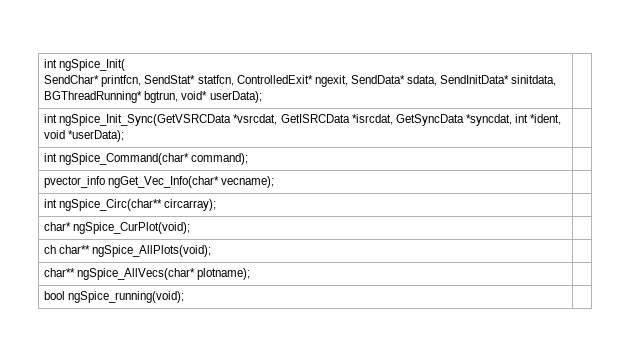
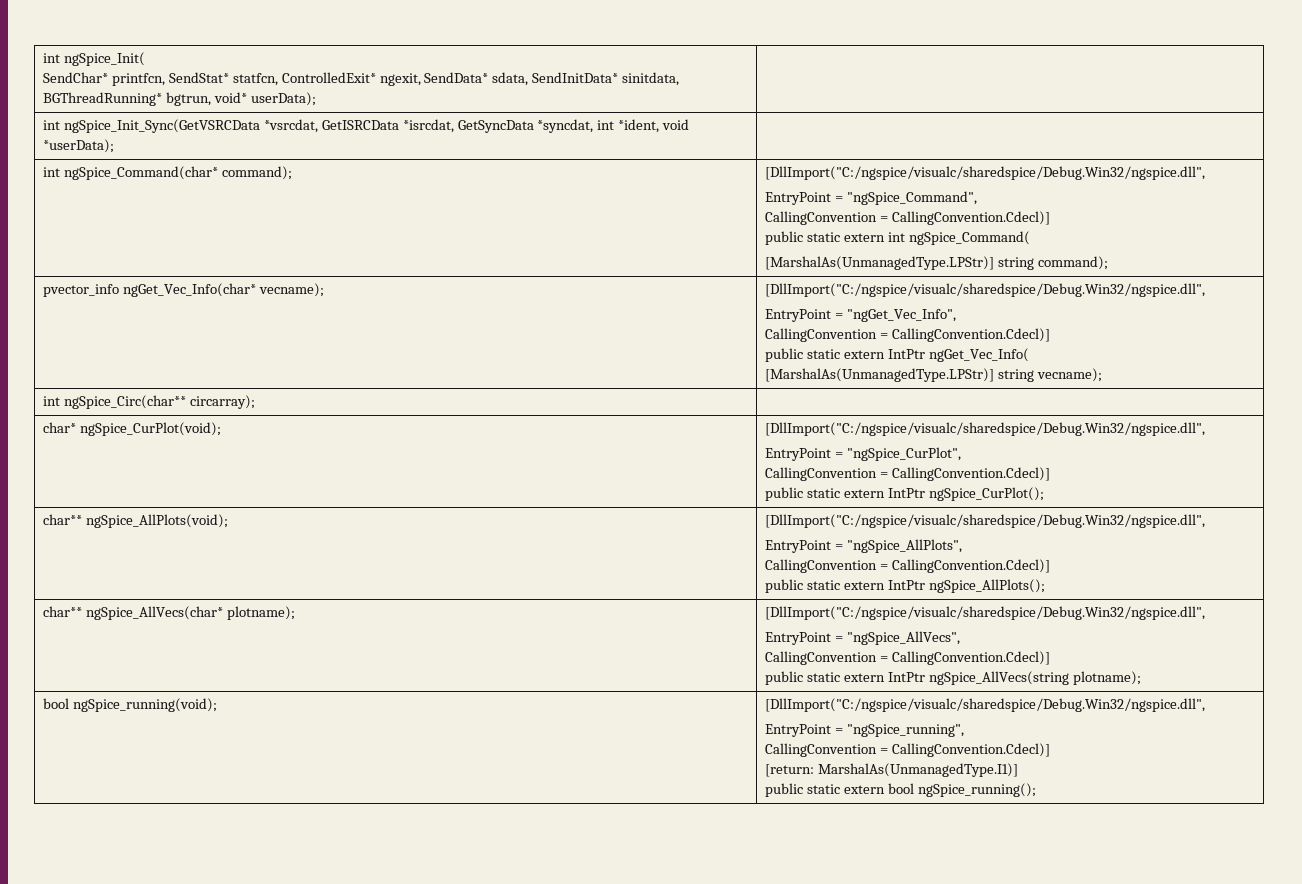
- int ngSpice_Command(char* command); |
- pvector_info ngGet_Vec_Info(char* vecname); |
+ int ngSpice_Command(char* command); | [DllImport("C:/ngspice/visualc/sharedspice/Debug.Win32/ngspice.dll",
+ EntryPoint = "ngSpice_Command",
+ CallingConvention = CallingConvention.Cdecl)]
+ public static extern int ngSpice_Command(
+ [MarshalAs(UnmanagedType.LPStr)] string command);
+ pvector_info ngGet_Vec_Info(char* vecname); | [DllImport("C:/ngspice/visualc/sharedspice/Debug.Win32/ngspice.dll",
+ EntryPoint = "ngGet_Vec_Info",
+ CallingConvention = CallingConvention.Cdecl)]
+ public static extern IntPtr ngGet_Vec_Info( [MarshalAs(UnmanagedType.LPStr)] string vecname);
- char* ngSpice_CurPlot(void); |
- ch char** ngSpice_AllPlots(void); |
- char** ngSpice_AllVecs(char* plotname); |
- bool ngSpice_running(void); |
+ char* ngSpice_CurPlot(void); | [DllImport("C:/ngspice/visualc/sharedspice/Debug.Win32/ngspice.dll",
+ EntryPoint = "ngSpice_CurPlot",
+ CallingConvention = CallingConvention.Cdecl)]
+ public static extern IntPtr ngSpice_CurPlot();
+ char** ngSpice_AllPlots(void); | [DllImport("C:/ngspice/visualc/sharedspice/Debug.Win32/ngspice.dll",
+ EntryPoint = "ngSpice_AllPlots",
+ CallingConvention = CallingConvention.Cdecl)]
+ public static extern IntPtr ngSpice_AllPlots();
+ char** ngSpice_AllVecs(char* plotname); | [DllImport("C:/ngspice/visualc/sharedspice/Debug.Win32/ngspice.dll",
+ EntryPoint = "ngSpice_AllVecs",
+ CallingConvention = CallingConvention.Cdecl)]
+ public static extern IntPtr ngSpice_AllVecs(string plotname);
+ bool ngSpice_running(void); | [DllImport("C:/ngspice/visualc/sharedspice/Debug.Win32/ngspice.dll",
+ EntryPoint = "ngSpice_running",
+ CallingConvention = CallingConvention.Cdecl)]
+ [return: MarshalAs(UnmanagedType.I1)]
+ public static extern bool ngSpice_running();

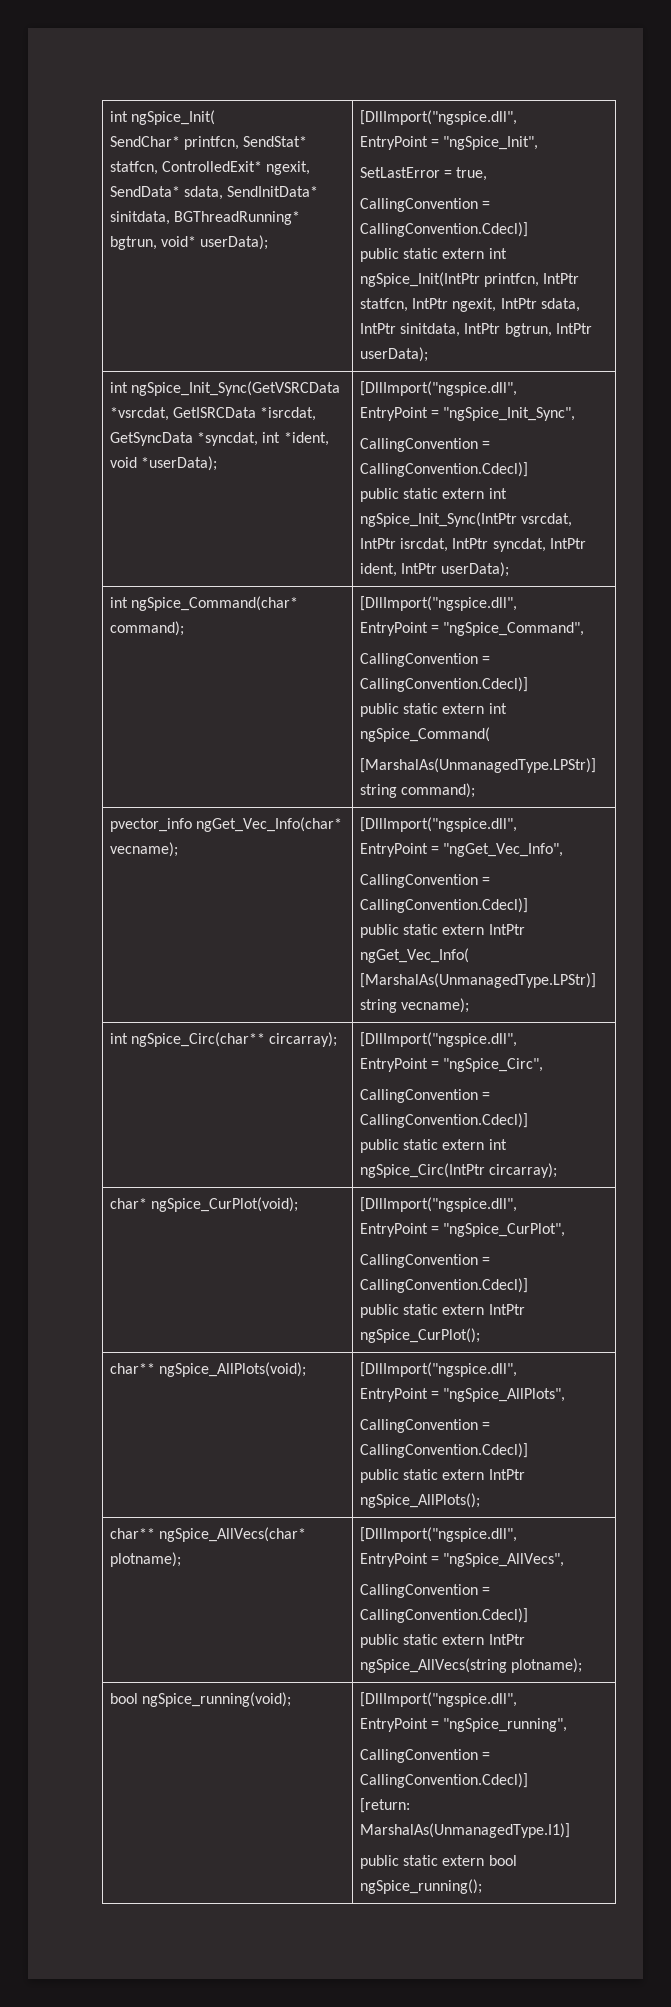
- SendChar* printfcn, SendStat* statfcn, ControlledExit* ngexit, SendData* sdata, SendInitData* sinitdata, BGThreadRunning* bgtrun, void* userData);
+ SendChar* printfcn, SendStat* statfcn, ControlledExit* ngexit, SendData* sdata, SendInitData* sinitdata, BGThreadRunning* bgtrun, void* userData); | [DllImport("ngspice.dll",
+ EntryPoint = "ngSpice_Init",
+ SetLastError = true,
+ CallingConvention = CallingConvention.Cdecl)]
+ public static extern int ngSpice_Init(IntPtr printfcn, IntPtr statfcn, IntPtr ngexit, IntPtr sdata, IntPtr sinitdata, IntPtr bgtrun, IntPtr userData);
- int ngSpice_Init_Sync(GetVSRCData *vsrcdat, GetISRCData *isrcdat, GetSyncData *syncdat, int *ident, void *userData); |
+ int ngSpice_Init_Sync(GetVSRCData *vsrcdat, GetISRCData *isrcdat, GetSyncData *syncdat, int *ident, void *userData); | [DllImport("ngspice.dll",
+ EntryPoint = "ngSpice_Init_Sync",
+ CallingConvention = CallingConvention.Cdecl)]
+ public static extern int ngSpice_Init_Sync(IntPtr vsrcdat, IntPtr isrcdat, IntPtr syncdat, IntPtr ident, IntPtr userData);
- int ngSpice_Command(char* command); | [DllImport("C:/ngspice/visualc/sharedspice/Debug.Win32/ngspice.dll",
+ int ngSpice_Command(char* command); | [DllImport("ngspice.dll",
- pvector_info ngGet_Vec_Info(char* vecname); | [DllImport("C:/ngspice/visualc/sharedspice/Debug.Win32/ngspice.dll",
+ pvector_info ngGet_Vec_Info(char* vecname); | [DllImport("ngspice.dll",
- int ngSpice_Circ(char** circarray); |
+ int ngSpice_Circ(char** circarray); | [DllImport("ngspice.dll",
+ EntryPoint = "ngSpice_Circ",
+ CallingConvention = CallingConvention.Cdecl)]
+ public static extern int ngSpice_Circ(IntPtr circarray);
- char* ngSpice_CurPlot(void); | [DllImport("C:/ngspice/visualc/sharedspice/Debug.Win32/ngspice.dll",
+ char* ngSpice_CurPlot(void); | [DllImport("ngspice.dll",
- char** ngSpice_AllPlots(void); | [DllImport("C:/ngspice/visualc/sharedspice/Debug.Win32/ngspice.dll",
+ char** ngSpice_AllPlots(void); | [DllImport("ngspice.dll",
- char** ngSpice_AllVecs(char* plotname); | [DllImport("C:/ngspice/visualc/sharedspice/Debug.Win32/ngspice.dll",
+ char** ngSpice_AllVecs(char* plotname); | [DllImport("ngspice.dll",
- bool ngSpice_running(void); | [DllImport("C:/ngspice/visualc/sharedspice/Debug.Win32/ngspice.dll",
+ bool ngSpice_running(void); | [DllImport("ngspice.dll",

